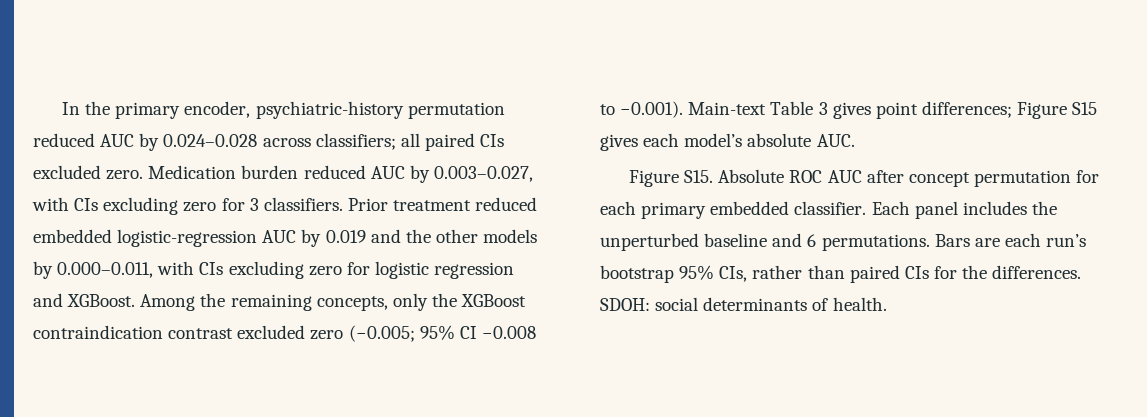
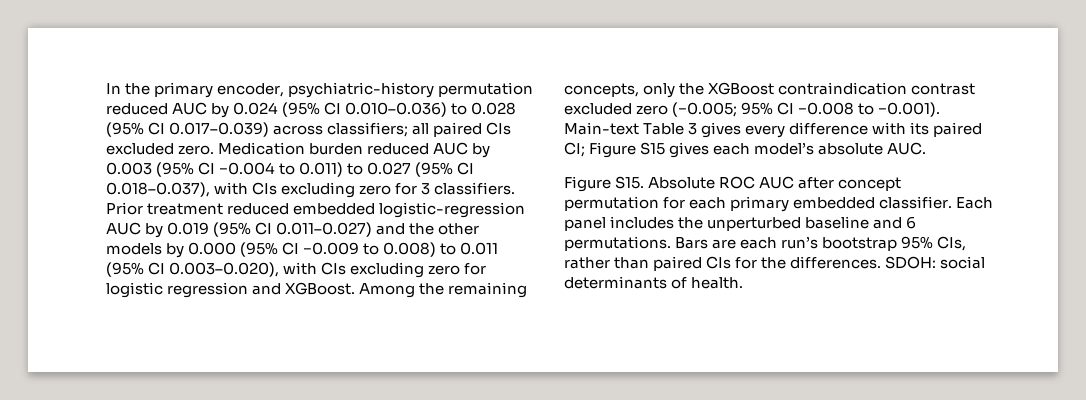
- In the primary encoder, psychiatric-history permutation reduced AUC by 0.024–0.028 across classifiers; all paired CIs excluded zero.
+ In the primary encoder, psychiatric-history permutation reduced AUC by 0.024 (95% CI 0.010–0.036) to 0.028 (95% CI 0.017–0.039) across classifiers; all paired CIs excluded zero.
- Medication burden reduced AUC by 0.003–0.027, with CIs excluding zero for 3 classifiers.
+ Medication burden reduced AUC by 0.003 (95% CI −0.004 to 0.011) to 0.027 (95% CI 0.018–0.037), with CIs excluding zero for 3 classifiers.
- Prior treatment reduced embedded logistic-regression AUC by 0.019 and the other models by 0.000–0.011, with CIs excluding zero for logistic regression and XGBoost.
+ Prior treatment reduced embedded logistic-regression AUC by 0.019 (95% CI 0.011–0.027) and the other models by 0.000 (95% CI −0.009 to 0.008) to 0.011 (95% CI 0.003–0.020), with CIs excluding zero for logistic regression and XGBoost.
- Among the remaining concepts, only the XGBoost contraindication contrast excluded zero (−0.005; 95% CI −0.008 to −0.001). Main-text Table 3 gives point differences; Figure S15 gives each model’s absolute AUC.
+ Among the remaining concepts, only the XGBoost contraindication contrast excluded zero (−0.005; 95% CI −0.008 to −0.001). Main-text Table 3 gives every difference with its paired CI; Figure S15 gives each model’s absolute AUC.

